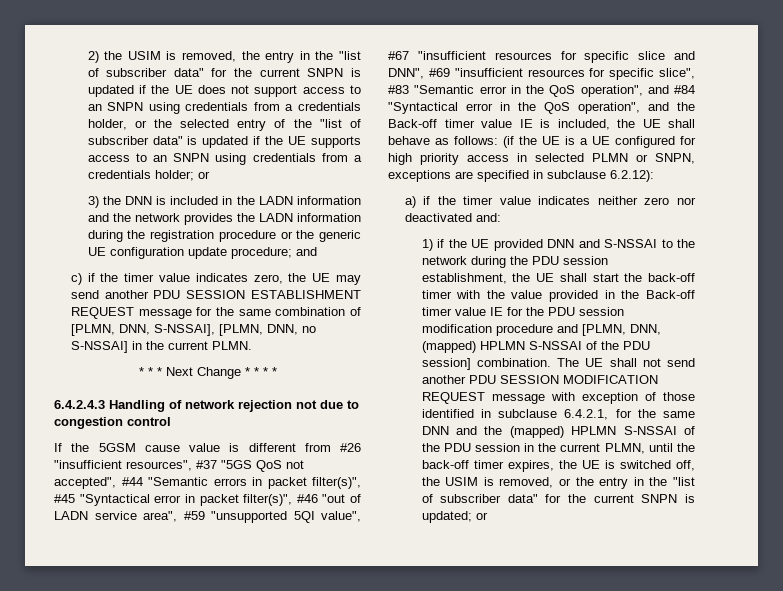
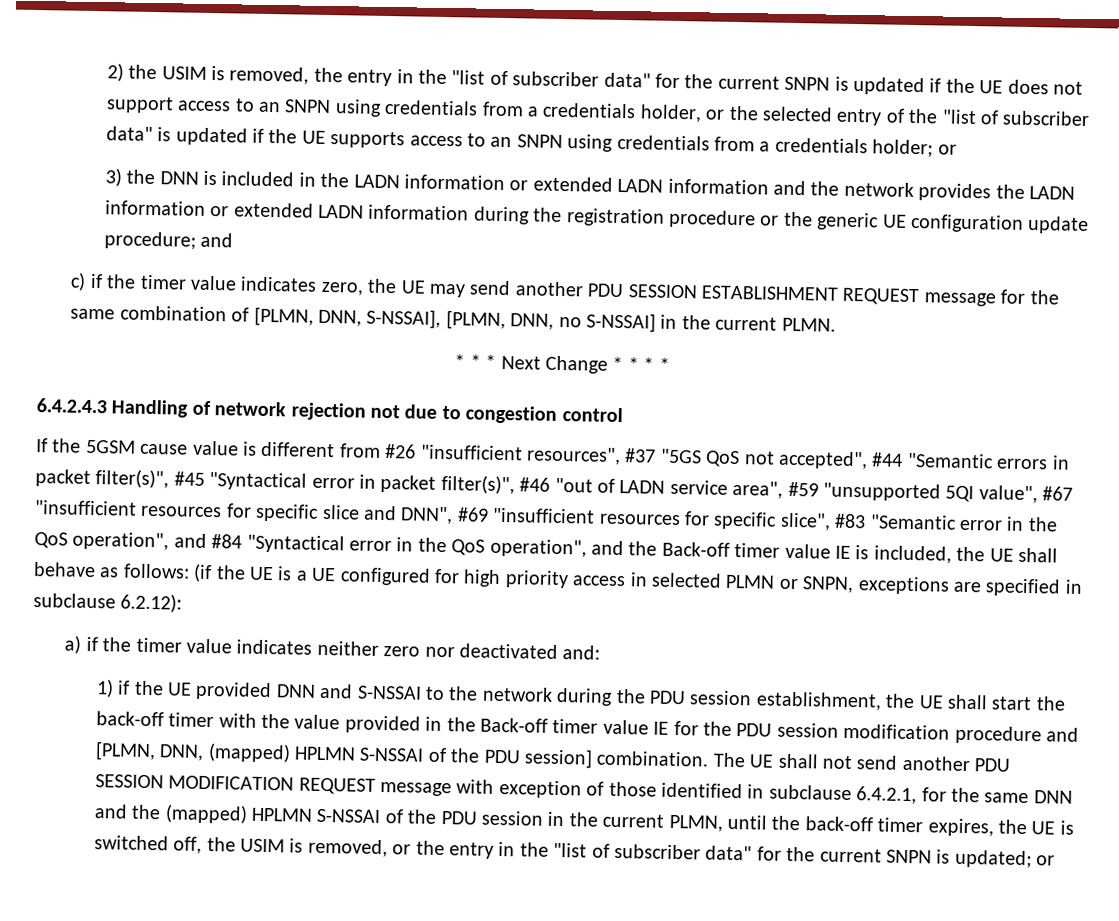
- 3) the DNN is included in the LADN information and the network provides the LADN information during the registration procedure or the generic UE configuration update procedure; and
+ 3) the DNN is included in the LADN information or extended LADN information and the network provides the LADN information or extended LADN information during the registration procedure or the generic UE configuration update procedure; and

